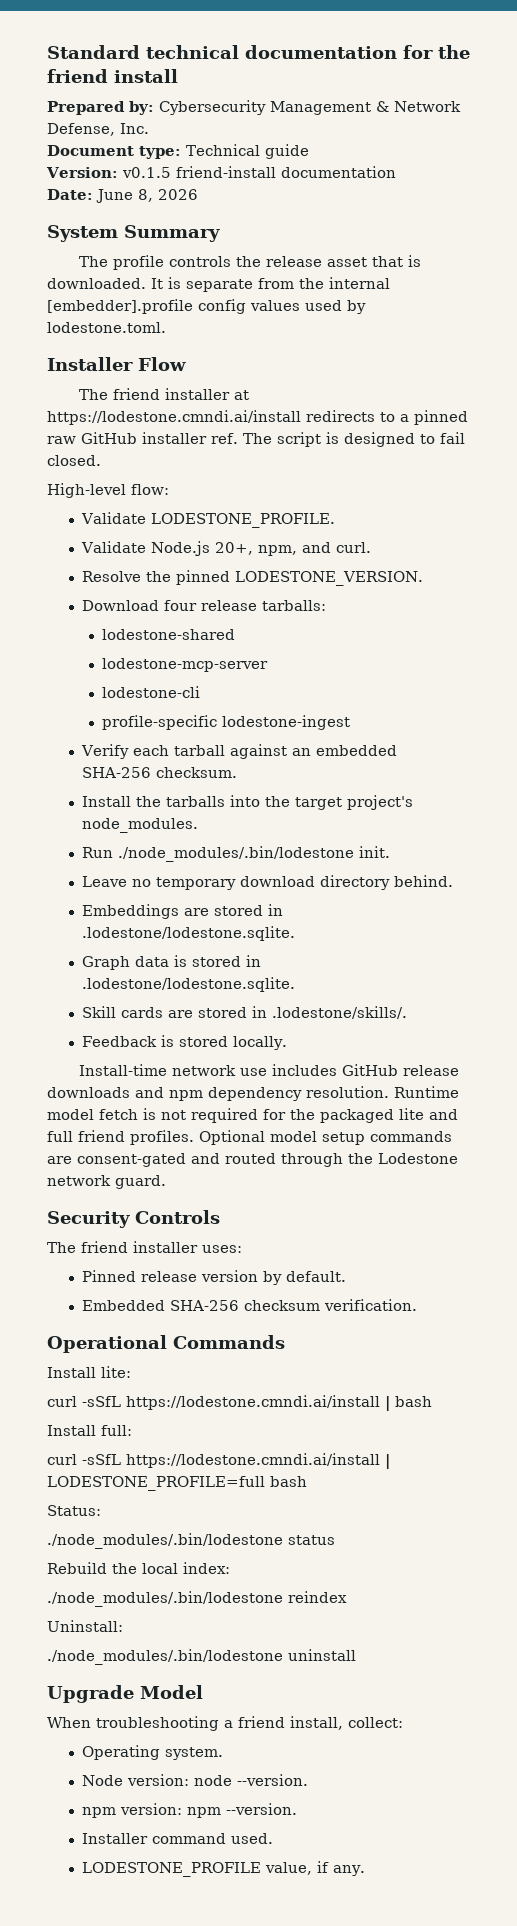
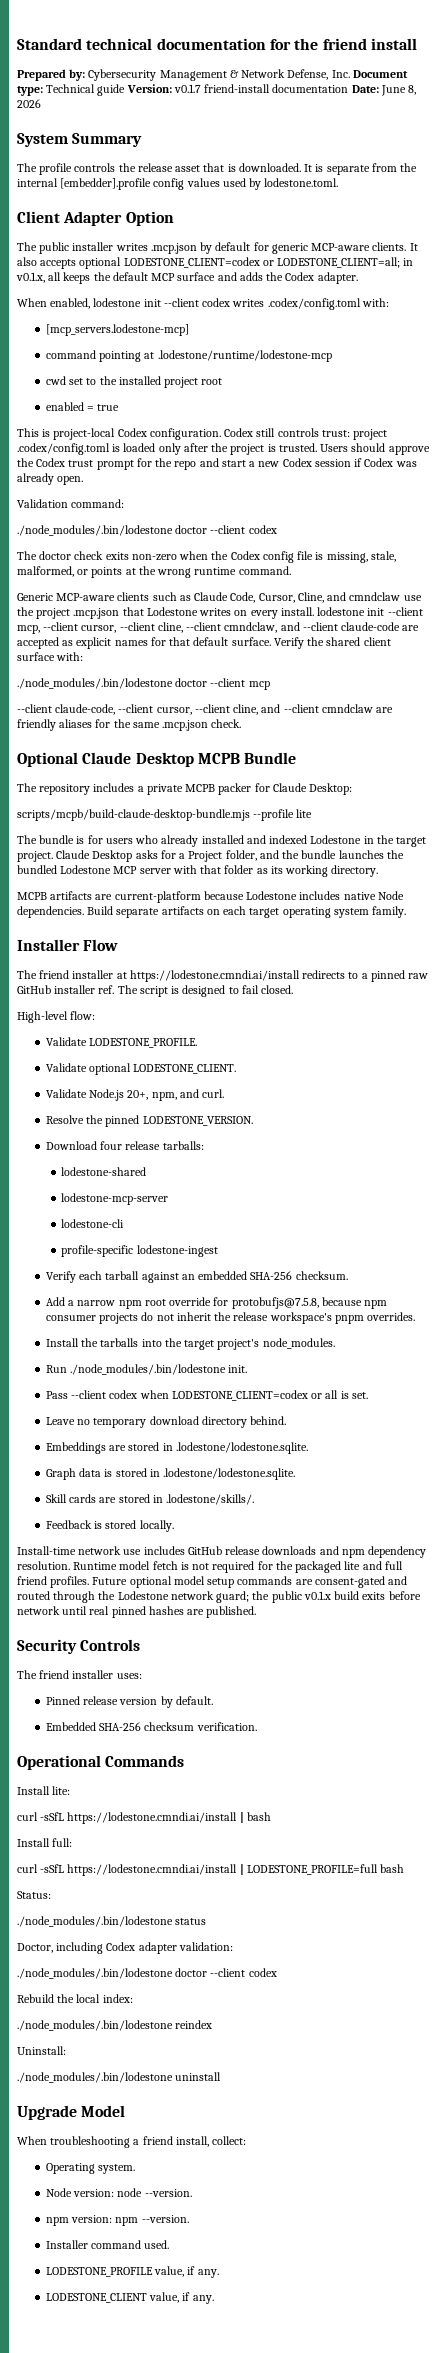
- Prepared by: Cybersecurity Management & Network Defense, Inc.
- Document type: Technical guide
- Version: v0.1.5 friend-install documentation
- Date: June 8, 2026
+ Prepared by: Cybersecurity Management & Network Defense, Inc. Document type: Technical guide Version: v0.1.7 friend-install documentation Date: June 8, 2026
+ Client Adapter Option
+ The public installer writes .mcp.json by default for generic MCP-aware clients. It also accepts optional LODESTONE_CLIENT=codex or LODESTONE_CLIENT=all; in v0.1.x, all keeps the default MCP surface and adds the Codex adapter.
+ When enabled, lodestone init --client codex writes .codex/config.toml with:
+ [mcp_servers.lodestone-mcp]
+ command pointing at .lodestone/runtime/lodestone-mcp
+ cwd set to the installed project root
+ enabled = true
+ This is project-local Codex configuration. Codex still controls trust: project .codex/config.toml is loaded only after the project is trusted. Users should approve the Codex trust prompt for the repo and start a new Codex session if Codex was already open.
+ Validation command:
+ ./node_modules/.bin/lodestone doctor --client codex
+ The doctor check exits non-zero when the Codex config file is missing, stale, malformed, or points at the wrong runtime command.
+ Generic MCP-aware clients such as Claude Code, Cursor, Cline, and cmndclaw use the project .mcp.json that Lodestone writes on every install. lodestone init --client mcp, --client cursor, --client cline, --client cmndclaw, and --client claude-code are accepted as explicit names for that default surface. Verify the shared client surface with:
+ ./node_modules/.bin/lodestone doctor --client mcp
+ --client claude-code, --client cursor, --client cline, and --client cmndclaw are friendly aliases for the same .mcp.json check.
+ Optional Claude Desktop MCPB Bundle
+ The repository includes a private MCPB packer for Claude Desktop:
+ scripts/mcpb/build-claude-desktop-bundle.mjs --profile lite
+ The bundle is for users who already installed and indexed Lodestone in the target project. Claude Desktop asks for a Project folder, and the bundle launches the bundled Lodestone MCP server with that folder as its working directory.
+ MCPB artifacts are current-platform because Lodestone includes native Node dependencies. Build separate artifacts on each target operating system family.
+ Validate optional LODESTONE_CLIENT.
+ Add a narrow npm root override for protobufjs@7.5.8, because npm consumer projects do not inherit the release workspace's pnpm overrides.
+ Pass --client codex when LODESTONE_CLIENT=codex or all is set.
- Optional model setup commands are consent-gated and routed through the Lodestone network guard.
+ Future optional model setup commands are consent-gated and routed through the Lodestone network guard; the public v0.1.x build exits before network until real pinned hashes are published.
+ Doctor, including Codex adapter validation:
+ ./node_modules/.bin/lodestone doctor --client codex
+ LODESTONE_CLIENT value, if any.

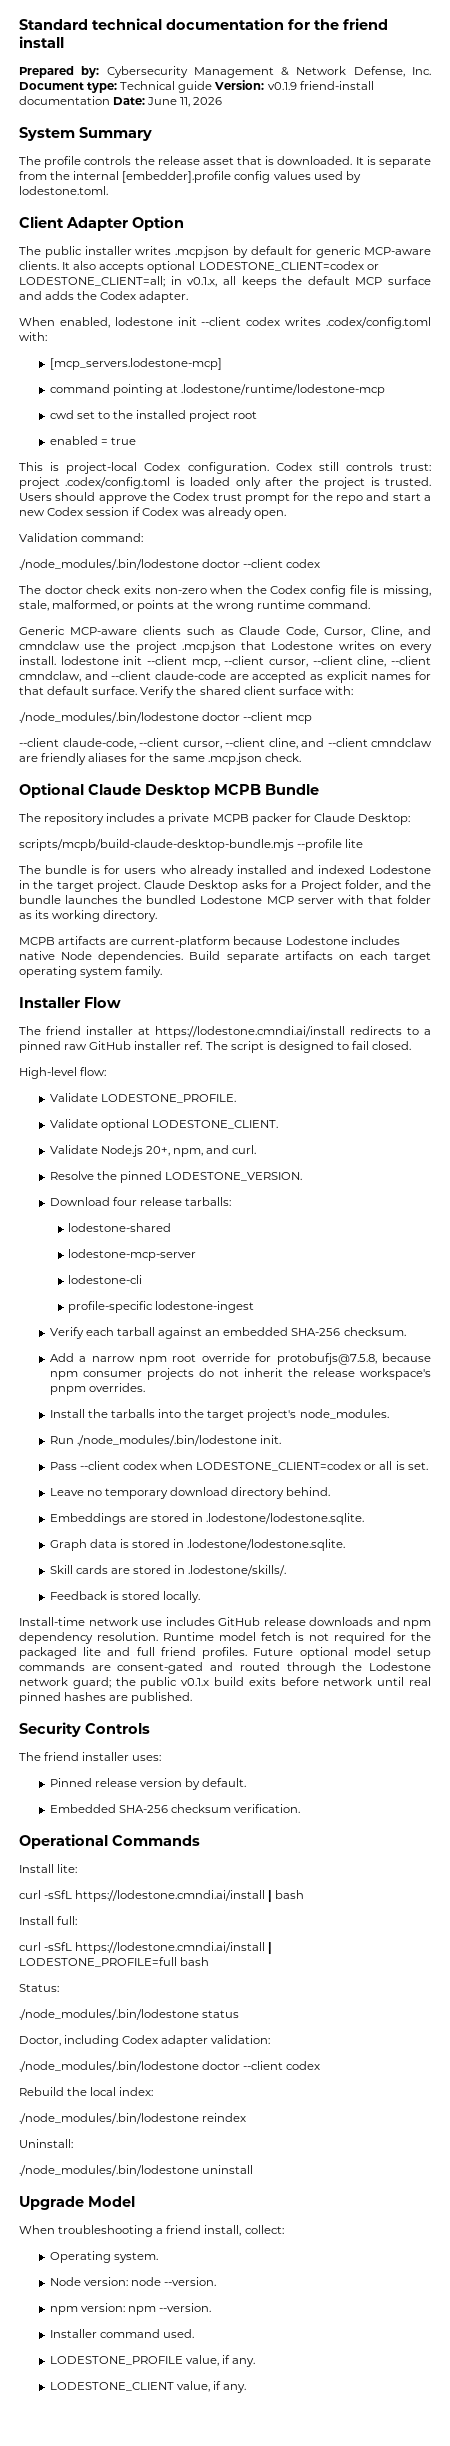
- Prepared by: Cybersecurity Management & Network Defense, Inc. Document type: Technical guide Version: v0.1.7 friend-install documentation Date: June 8, 2026
+ Prepared by: Cybersecurity Management & Network Defense, Inc. Document type: Technical guide Version: v0.1.9 friend-install documentation Date: June 11, 2026

